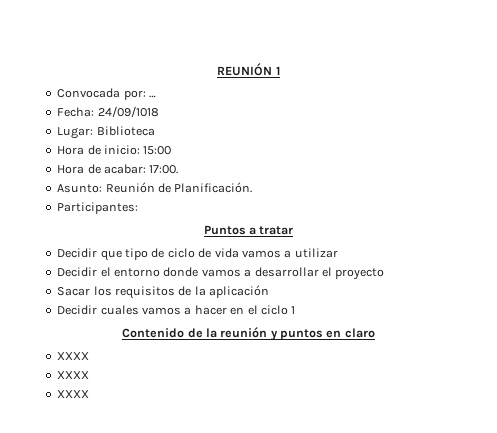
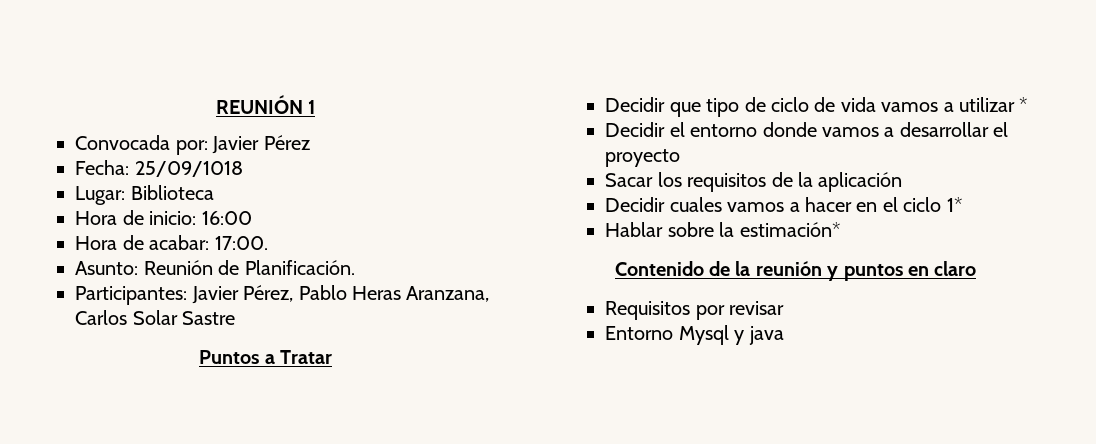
- Convocada por: …
+ Convocada por: Javier Pérez
- Fecha: 24/09/1018
+ Fecha: 25/09/1018
- Hora de inicio: 15:00
+ Hora de inicio: 16:00
- Participantes:
+ Participantes: Javier Pérez, Pablo Heras Aranzana, Carlos Solar Sastre
- Puntos a tratar
+ Puntos a Tratar
- Decidir que tipo de ciclo de vida vamos a utilizar
+ Decidir que tipo de ciclo de vida vamos a utilizar *
- Decidir cuales vamos a hacer en el ciclo 1
+ Decidir cuales vamos a hacer en el ciclo 1*
+ Hablar sobre la estimación*
  Contenido de la reunión y puntos en claro
- XXXX
- XXXX
- XXXX
+ Requisitos por revisar
+ Entorno Mysql y java

